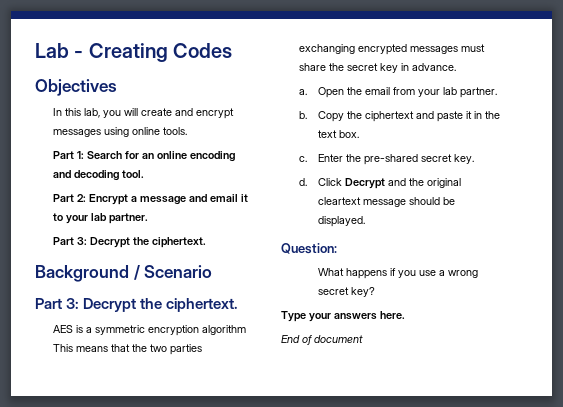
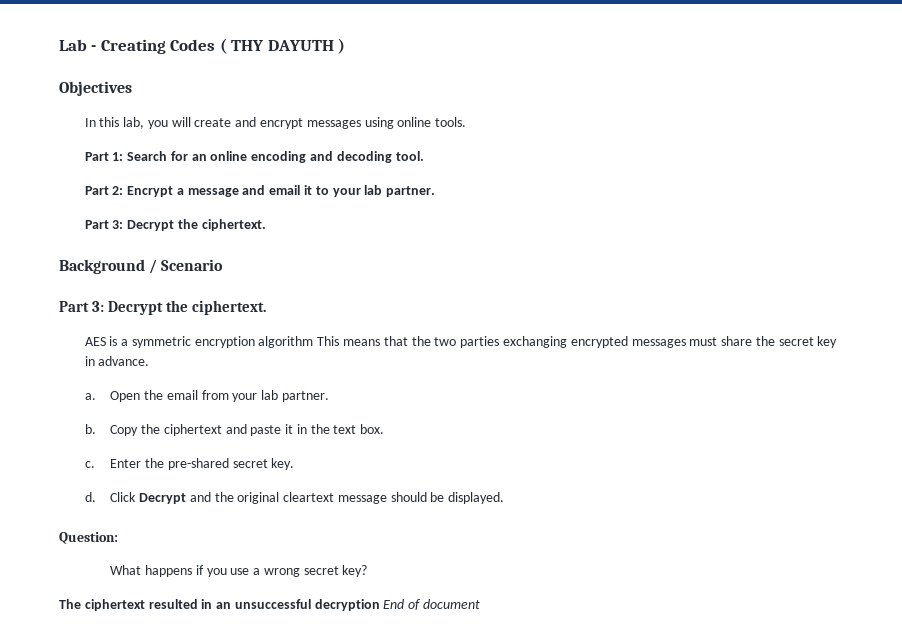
- Lab - Creating Codes
+ Lab - Creating Codes ( THY DAYUTH )
- Type your answers here.
- End of document
+ The ciphertext resulted in an unsuccessful decryption End of document

